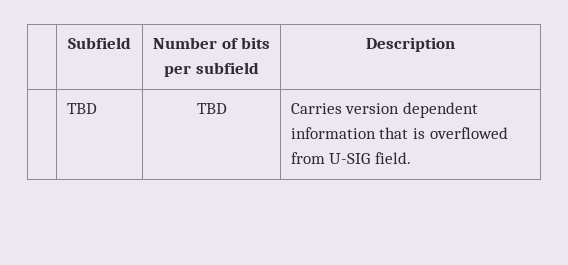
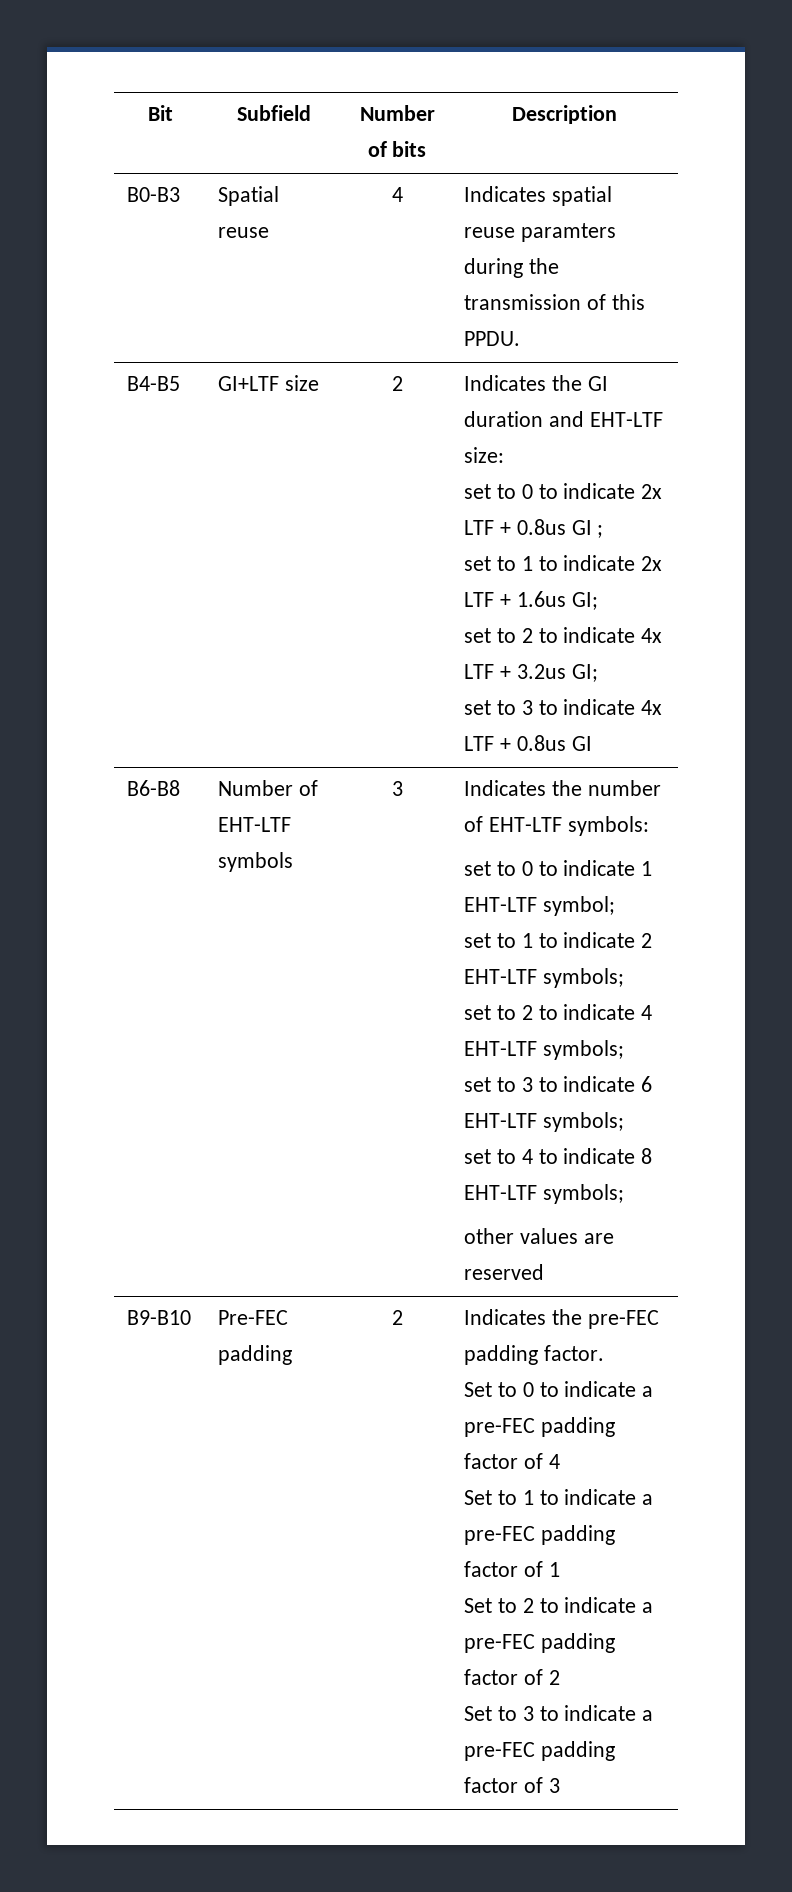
- | Subfield | Number of bits per subfield | Description
+ Bit | Subfield | Number of bits | Description
- | TBD | TBD | Carries version dependent information that is overflowed from U-SIG field.
+ B0-B3 | Spatial reuse | 4 | Indicates spatial reuse paramters during the transmission of this PPDU.
+ B4-B5 | GI+LTF size | 2 | Indicates the GI duration and EHT-LTF size:
+ set to 0 to indicate 2x LTF + 0.8us GI ;
+ set to 1 to indicate 2x LTF + 1.6us GI;
+ set to 2 to indicate 4x LTF + 3.2us GI;
+ set to 3 to indicate 4x LTF + 0.8us GI
+ B6-B8 | Number of EHT-LTF symbols | 3 | Indicates the number of EHT-LTF symbols:
+ set to 0 to indicate 1 EHT-LTF symbol;
+ set to 1 to indicate 2 EHT-LTF symbols;
+ set to 2 to indicate 4 EHT-LTF symbols;
+ set to 3 to indicate 6 EHT-LTF symbols;
+ set to 4 to indicate 8 EHT-LTF symbols;
+ other values are reserved
+ B9-B10 | Pre-FEC padding | 2 | Indicates the pre-FEC padding factor.
+ Set to 0 to indicate a pre-FEC padding factor of 4
+ Set to 1 to indicate a pre-FEC padding factor of 1
+ Set to 2 to indicate a pre-FEC padding factor of 2
+ Set to 3 to indicate a pre-FEC padding factor of 3

